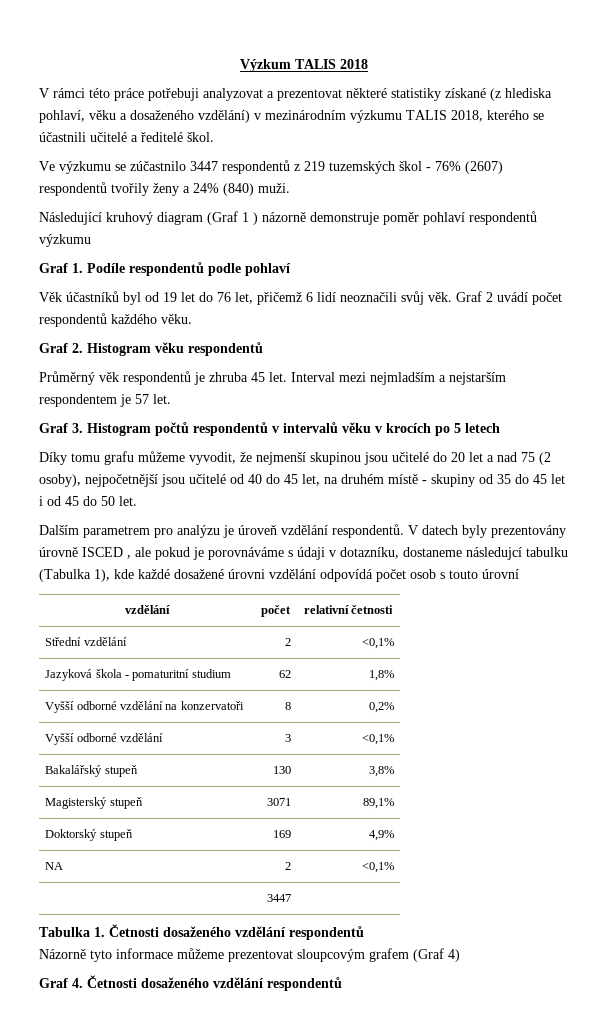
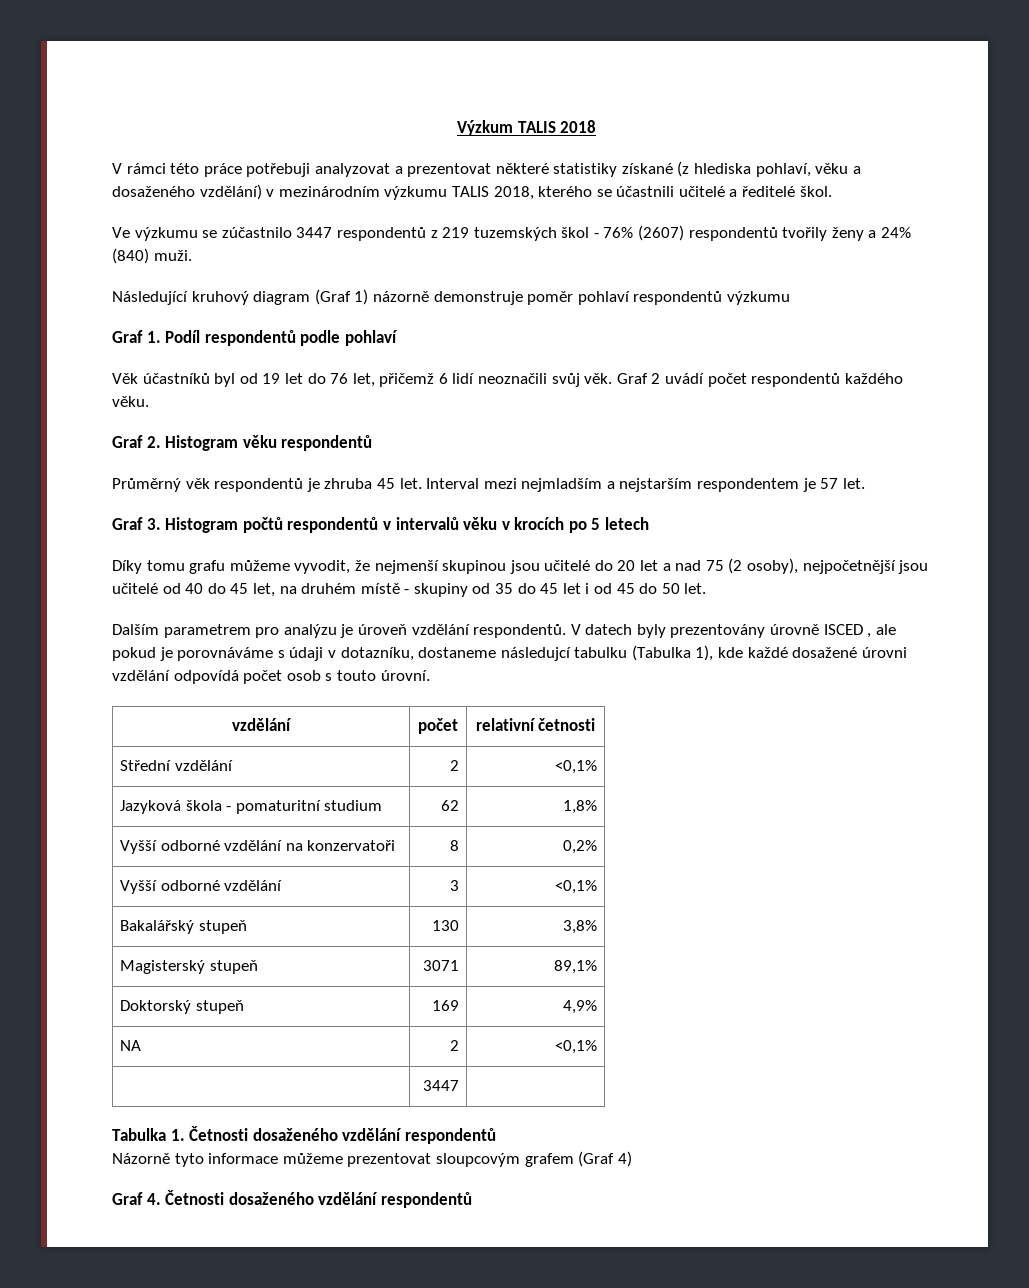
- Následující kruhový diagram (Graf 1 ) názorně demonstruje poměr pohlaví respondentů výzkumu
+ Následující kruhový diagram (Graf 1) názorně demonstruje poměr pohlaví respondentů výzkumu
- Graf 1. Podíle respondentů podle pohlaví
+ Graf 1. Podíl respondentů podle pohlaví
- V datech byly prezentovány úrovně ISCED , ale pokud je porovnáváme s údaji v dotazníku, dostaneme následujcí tabulku (Tabulka 1), kdе každé dosažené úrovni vzdělání odpovídá počet osob s touto úrovní
+ V datech byly prezentovány úrovně ISCED , ale pokud je porovnáváme s údaji v dotazníku, dostaneme následujcí tabulku (Tabulka 1), kdе každé dosažené úrovni vzdělání odpovídá počet osob s touto úrovní.

